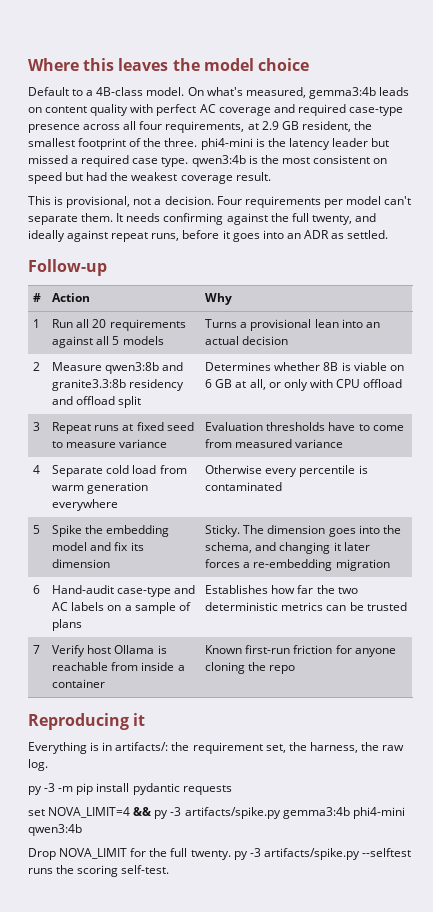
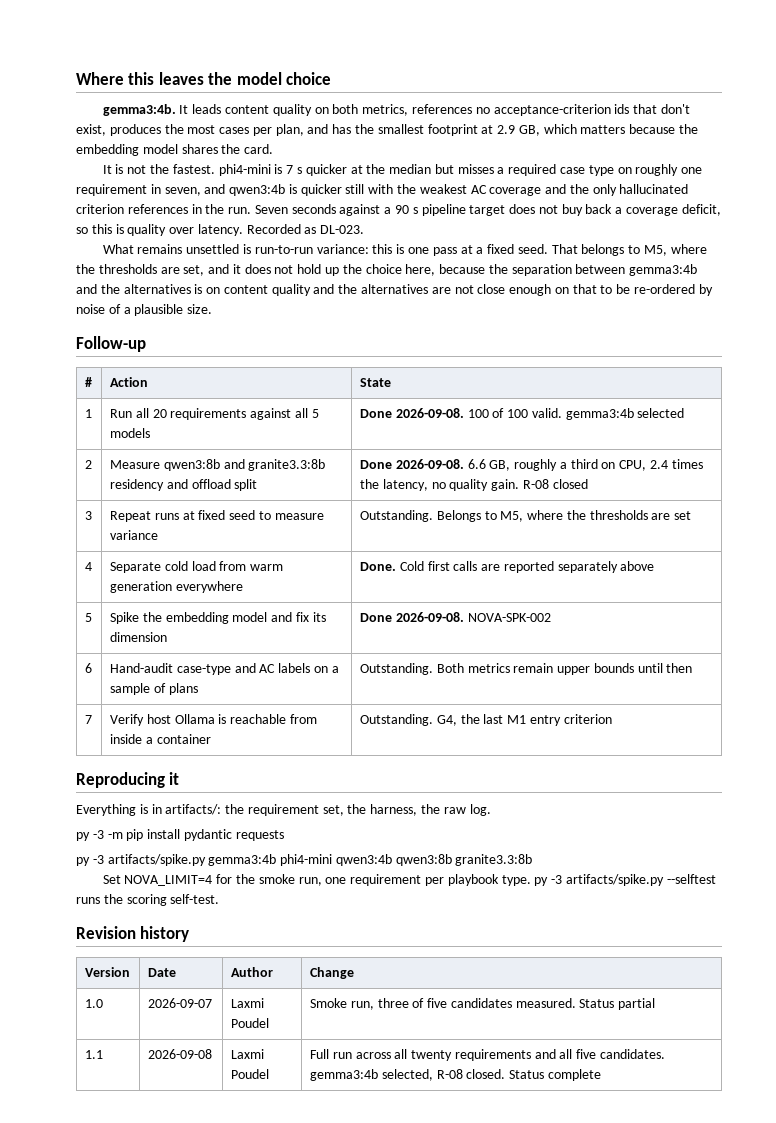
- Default to a 4B-class model. On what's measured, gemma3:4b leads on content quality with perfect AC coverage and required case-type presence across all four requirements, at 2.9 GB resident, the smallest footprint of the three. phi4-mini is the latency leader but missed a required case type. qwen3:4b is the most consistent on speed but had the weakest coverage result.
- This is provisional, not a decision. Four requirements per model can't separate them. It needs confirming against the full twenty, and ideally against repeat runs, before it goes into an ADR as settled.
+ gemma3:4b. It leads content quality on both metrics, references no acceptance-criterion ids that don't exist, produces the most cases per plan, and has the smallest footprint at 2.9 GB, which matters because the embedding model shares the card.
+ It is not the fastest. phi4-mini is 7 s quicker at the median but misses a required case type on roughly one requirement in seven, and qwen3:4b is quicker still with the weakest AC coverage and the only hallucinated criterion references in the run. Seven seconds against a 90 s pipeline target does not buy back a coverage deficit, so this is quality over latency. Recorded as DL-023.
+ What remains unsettled is run-to-run variance: this is one pass at a fixed seed. That belongs to M5, where the thresholds are set, and it does not hold up the choice here, because the separation between gemma3:4b and the alternatives is on content quality and the alternatives are not close enough on that to be re-ordered by noise of a plausible size.
- # | Action | Why
+ # | Action | State
- 1 | Run all 20 requirements against all 5 models | Turns a provisional lean into an actual decision
+ 1 | Run all 20 requirements against all 5 models | Done 2026-09-08. 100 of 100 valid. gemma3:4b selected
- 2 | Measure qwen3:8b and granite3.3:8b residency and offload split | Determines whether 8B is viable on 6 GB at all, or only with CPU offload
+ 2 | Measure qwen3:8b and granite3.3:8b residency and offload split | Done 2026-09-08. 6.6 GB, roughly a third on CPU, 2.4 times the latency, no quality gain. R-08 closed
- 3 | Repeat runs at fixed seed to measure variance | Evaluation thresholds have to come from measured variance
+ 3 | Repeat runs at fixed seed to measure variance | Outstanding. Belongs to M5, where the thresholds are set
- 4 | Separate cold load from warm generation everywhere | Otherwise every percentile is contaminated
+ 4 | Separate cold load from warm generation everywhere | Done. Cold first calls are reported separately above
- 5 | Spike the embedding model and fix its dimension | Sticky. The dimension goes into the schema, and changing it later forces a re-embedding migration
+ 5 | Spike the embedding model and fix its dimension | Done 2026-09-08. NOVA-SPK-002
- 6 | Hand-audit case-type and AC labels on a sample of plans | Establishes how far the two deterministic metrics can be trusted
+ 6 | Hand-audit case-type and AC labels on a sample of plans | Outstanding. Both metrics remain upper bounds until then
- 7 | Verify host Ollama is reachable from inside a container | Known first-run friction for anyone cloning the repo
+ 7 | Verify host Ollama is reachable from inside a container | Outstanding. G4, the last M1 entry criterion
- set NOVA_LIMIT=4 && py -3 artifacts/spike.py gemma3:4b phi4-mini qwen3:4b
- Drop NOVA_LIMIT for the full twenty. py -3 artifacts/spike.py --selftest runs the scoring self-test.
+ py -3 artifacts/spike.py gemma3:4b phi4-mini qwen3:4b qwen3:8b granite3.3:8b
+ Set NOVA_LIMIT=4 for the smoke run, one requirement per playbook type. py -3 artifacts/spike.py --selftest runs the scoring self-test.
+ Revision history
+ Version | Date | Author | Change
+ 1.0 | 2026-09-07 | Laxmi Poudel | Smoke run, three of five candidates measured. Status partial
+ 1.1 | 2026-09-08 | Laxmi Poudel | Full run across all twenty requirements and all five candidates. gemma3:4b selected, R-08 closed. Status complete

